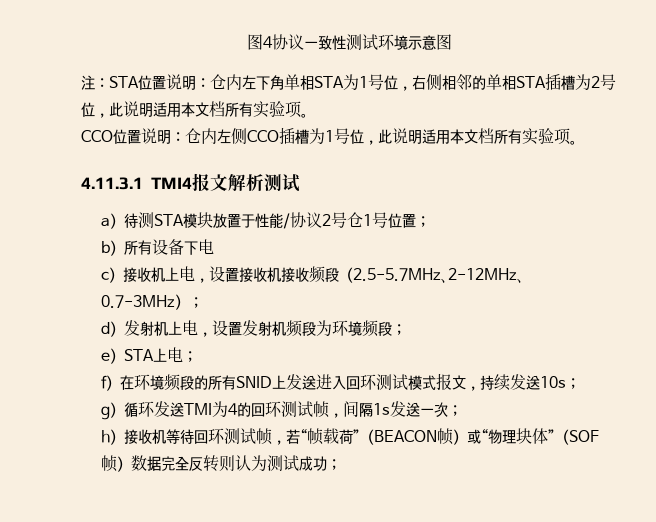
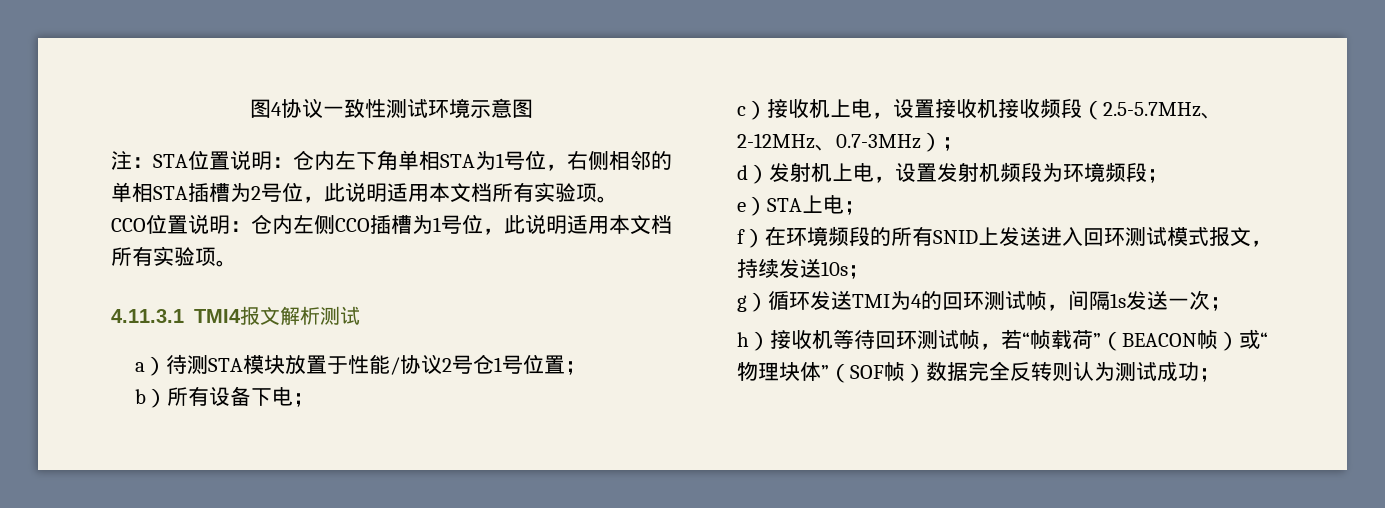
- b）所有设备下电
+ b）所有设备下电；

